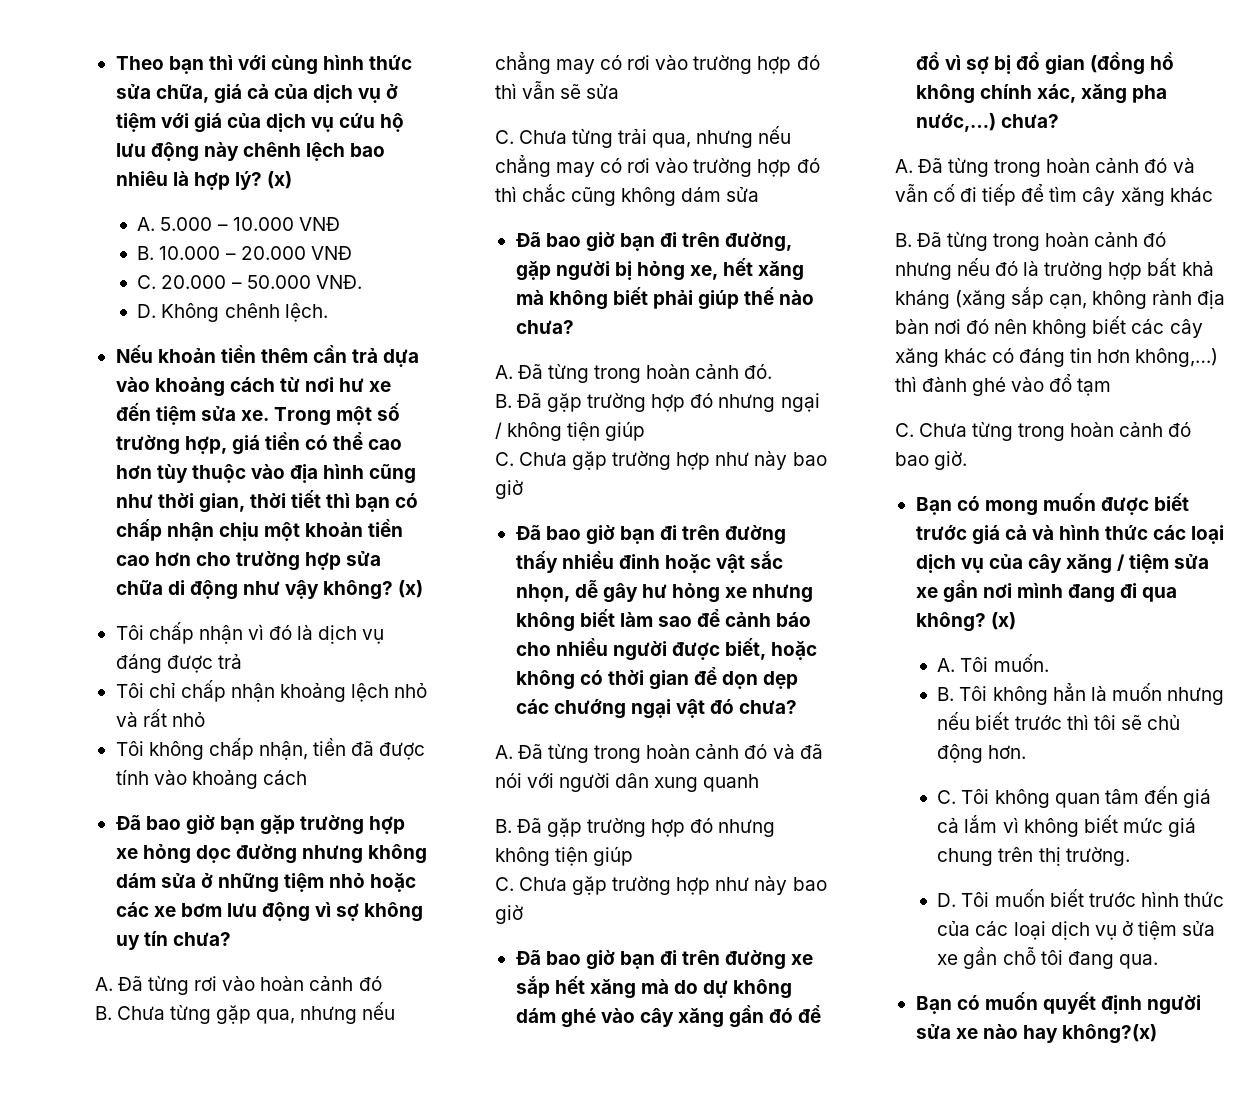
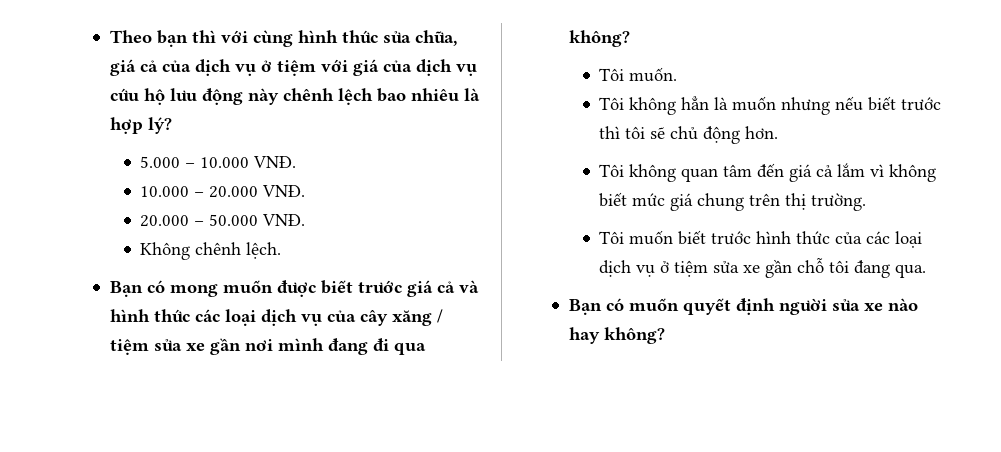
- Theo bạn thì với cùng hình thức sửa chữa, giá cả của dịch vụ ở tiệm với giá của dịch vụ cứu hộ lưu động này chênh lệch bao nhiêu là hợp lý? (x)
- A. 5.000 – 10.000 VNĐ
- B. 10.000 – 20.000 VNĐ
- C. 20.000 – 50.000 VNĐ.
+ Theo bạn thì với cùng hình thức sửa chữa, giá cả của dịch vụ ở tiệm với giá của dịch vụ cứu hộ lưu động này chênh lệch bao nhiêu là hợp lý?
+ 5.000 – 10.000 VNĐ.
+ 10.000 – 20.000 VNĐ.
+ 20.000 – 50.000 VNĐ.
- D. Không chênh lệch.
+ Không chênh lệch.
- Nếu khoản tiền thêm cần trả dựa vào khoảng cách từ nơi hư xe đến tiệm sửa xe. Trong một số trường hợp, giá tiền có thể cao hơn tùy thuộc vào địa hình cũng như thời gian, thời tiết thì bạn có chấp nhận chịu một khoản tiền cao hơn cho trường hợp sửa chữa di động như vậy không? (x)
- Tôi chấp nhận vì đó là dịch vụ đáng được trả
- Tôi chỉ chấp nhận khoảng lệch nhỏ và rất nhỏ
- Tôi không chấp nhận, tiền đã được tính vào khoảng cách
- Đã bao giờ bạn gặp trường hợp xe hỏng dọc đường nhưng không dám sửa ở những tiệm nhỏ hoặc các xe bơm lưu động vì sợ không uy tín chưa?
- A. Đã từng rơi vào hoàn cảnh đó
- B. Chưa từng gặp qua, nhưng nếu chẳng may có rơi vào trường hợp đó thì vẫn sẽ sửa
- C. Chưa từng trải qua, nhưng nếu chẳng may có rơi vào trường hợp đó thì chắc cũng không dám sửa
- Đã bao giờ bạn đi trên đường, gặp người bị hỏng xe, hết xăng mà không biết phải giúp thế nào chưa?
- A. Đã từng trong hoàn cảnh đó.
- B. Đã gặp trường hợp đó nhưng ngại / không tiện giúp
- C. Chưa gặp trường hợp như này bao giờ
- Đã bao giờ bạn đi trên đường thấy nhiều đinh hoặc vật sắc nhọn, dễ gây hư hỏng xe nhưng không biết làm sao để cảnh báo cho nhiều người được biết, hoặc không có thời gian để dọn dẹp các chướng ngại vật đó chưa?
- A. Đã từng trong hoàn cảnh đó và đã nói với người dân xung quanh
- B. Đã gặp trường hợp đó nhưng không tiện giúp
- C. Chưa gặp trường hợp như này bao giờ
- Đã bao giờ bạn đi trên đường xe sắp hết xăng mà do dự không dám ghé vào cây xăng gần đó để đổ vì sợ bị đổ gian (đồng hồ không chính xác, xăng pha nước,…) chưa?
- A. Đã từng trong hoàn cảnh đó và vẫn cố đi tiếp để tìm cây xăng khác
- B. Đã từng trong hoàn cảnh đó nhưng nếu đó là trường hợp bất khả kháng (xăng sắp cạn, không rành địa bàn nơi đó nên không biết các cây xăng khác có đáng tin hơn không,…) thì đành ghé vào đổ tạm
- C. Chưa từng trong hoàn cảnh đó bao giờ.
- Bạn có mong muốn được biết trước giá cả và hình thức các loại dịch vụ của cây xăng / tiệm sửa xe gần nơi mình đang đi qua không? (x)
- A. Tôi muốn.
+ Bạn có mong muốn được biết trước giá cả và hình thức các loại dịch vụ của cây xăng / tiệm sửa xe gần nơi mình đang đi qua không?
+ Tôi muốn.
- B. Tôi không hẳn là muốn nhưng nếu biết trước thì tôi sẽ chủ động hơn.
+ Tôi không hẳn là muốn nhưng nếu biết trước thì tôi sẽ chủ động hơn.
- C. Tôi không quan tâm đến giá cả lắm vì không biết mức giá chung trên thị trường.
+ Tôi không quan tâm đến giá cả lắm vì không biết mức giá chung trên thị trường.
- D. Tôi muốn biết trước hình thức của các loại dịch vụ ở tiệm sửa xe gần chỗ tôi đang qua.
+ Tôi muốn biết trước hình thức của các loại dịch vụ ở tiệm sửa xe gần chỗ tôi đang qua.
- Bạn có muốn quyết định người sửa xe nào hay không?(x)
+ Bạn có muốn quyết định người sửa xe nào hay không?

